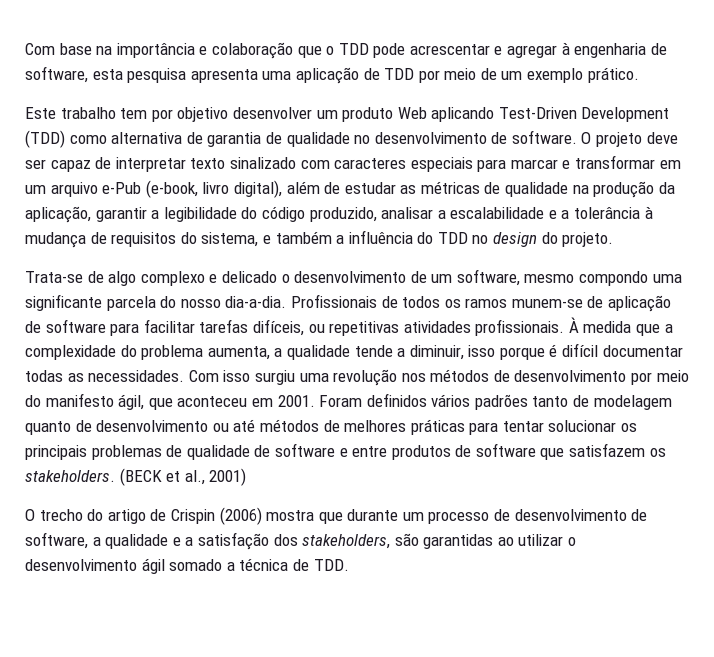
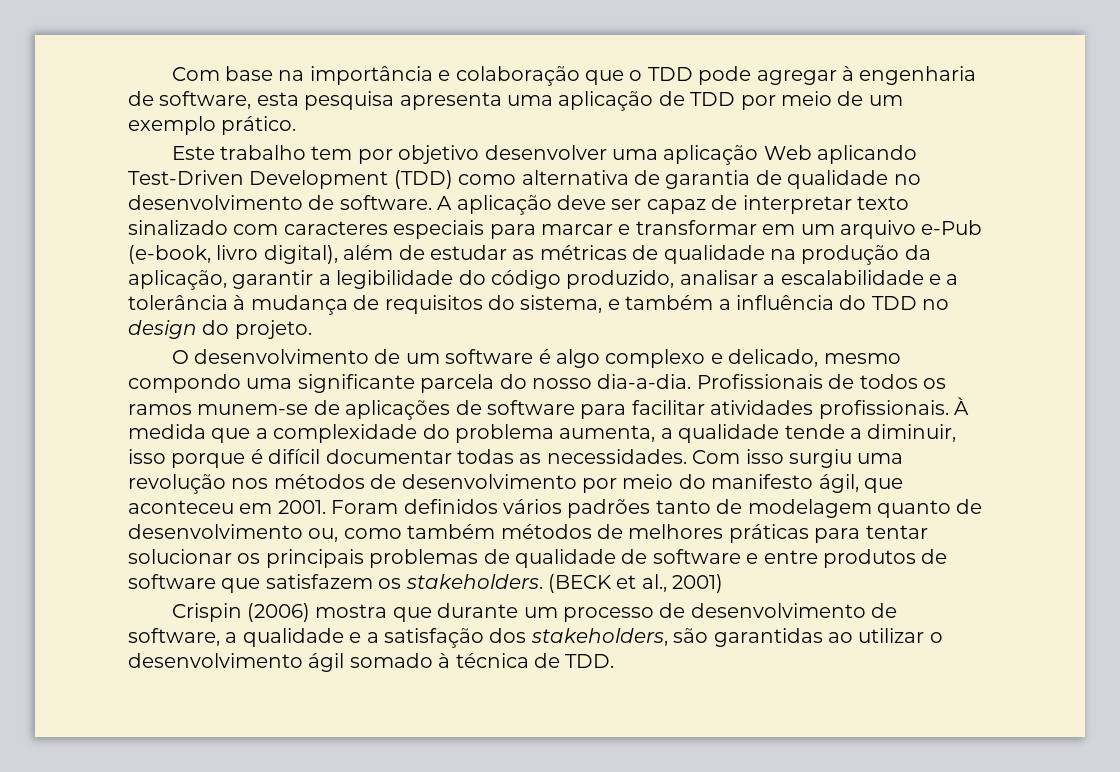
- Com base na importância e colaboração que o TDD pode acrescentar e agregar à engenharia de software, esta pesquisa apresenta uma aplicação de TDD por meio de um exemplo prático.
+ Com base na importância e colaboração que o TDD pode agregar à engenharia de software, esta pesquisa apresenta uma aplicação de TDD por meio de um exemplo prático.
- Este trabalho tem por objetivo desenvolver um produto Web aplicando Test-Driven Development (TDD) como alternativa de garantia de qualidade no desenvolvimento de software.
+ Este trabalho tem por objetivo desenvolver uma aplicação Web aplicando Test-Driven Development (TDD) como alternativa de garantia de qualidade no desenvolvimento de software.
- O projeto deve ser capaz de interpretar texto sinalizado com caracteres especiais para marcar e transformar em um arquivo e-Pub (e-book, livro digital), além de estudar as métricas de qualidade na produção da aplicação, garantir a legibilidade do código produzido, analisar a escalabilidade e a tolerância à mudança de requisitos do sistema, e também a influência do TDD no design do projeto.
+ A aplicação deve ser capaz de interpretar texto sinalizado com caracteres especiais para marcar e transformar em um arquivo e-Pub (e-book, livro digital), além de estudar as métricas de qualidade na produção da aplicação, garantir a legibilidade do código produzido, analisar a escalabilidade e a tolerância à mudança de requisitos do sistema, e também a influência do TDD no design do projeto.
- Trata-se de algo complexo e delicado o desenvolvimento de um software, mesmo compondo uma significante parcela do nosso dia-a-dia.
+ O desenvolvimento de um software é algo complexo e delicado, mesmo compondo uma significante parcela do nosso dia-a-dia.
- Profissionais de todos os ramos munem-se de aplicação de software para facilitar tarefas difíceis, ou repetitivas atividades profissionais.
+ Profissionais de todos os ramos munem-se de aplicações de software para facilitar atividades profissionais.
- Foram definidos vários padrões tanto de modelagem quanto de desenvolvimento ou até métodos de melhores práticas para tentar solucionar os principais problemas de qualidade de software e entre produtos de software que satisfazem os stakeholders.
+ Foram definidos vários padrões tanto de modelagem quanto de desenvolvimento ou, como também métodos de melhores práticas para tentar solucionar os principais problemas de qualidade de software e entre produtos de software que satisfazem os stakeholders.
- O trecho do artigo de Crispin (2006) mostra que durante um processo de desenvolvimento de software, a qualidade e a satisfação dos stakeholders, são garantidas ao utilizar o desenvolvimento ágil somado a técnica de TDD.
+ Crispin (2006) mostra que durante um processo de desenvolvimento de software, a qualidade e a satisfação dos stakeholders, são garantidas ao utilizar o desenvolvimento ágil somado à técnica de TDD.

